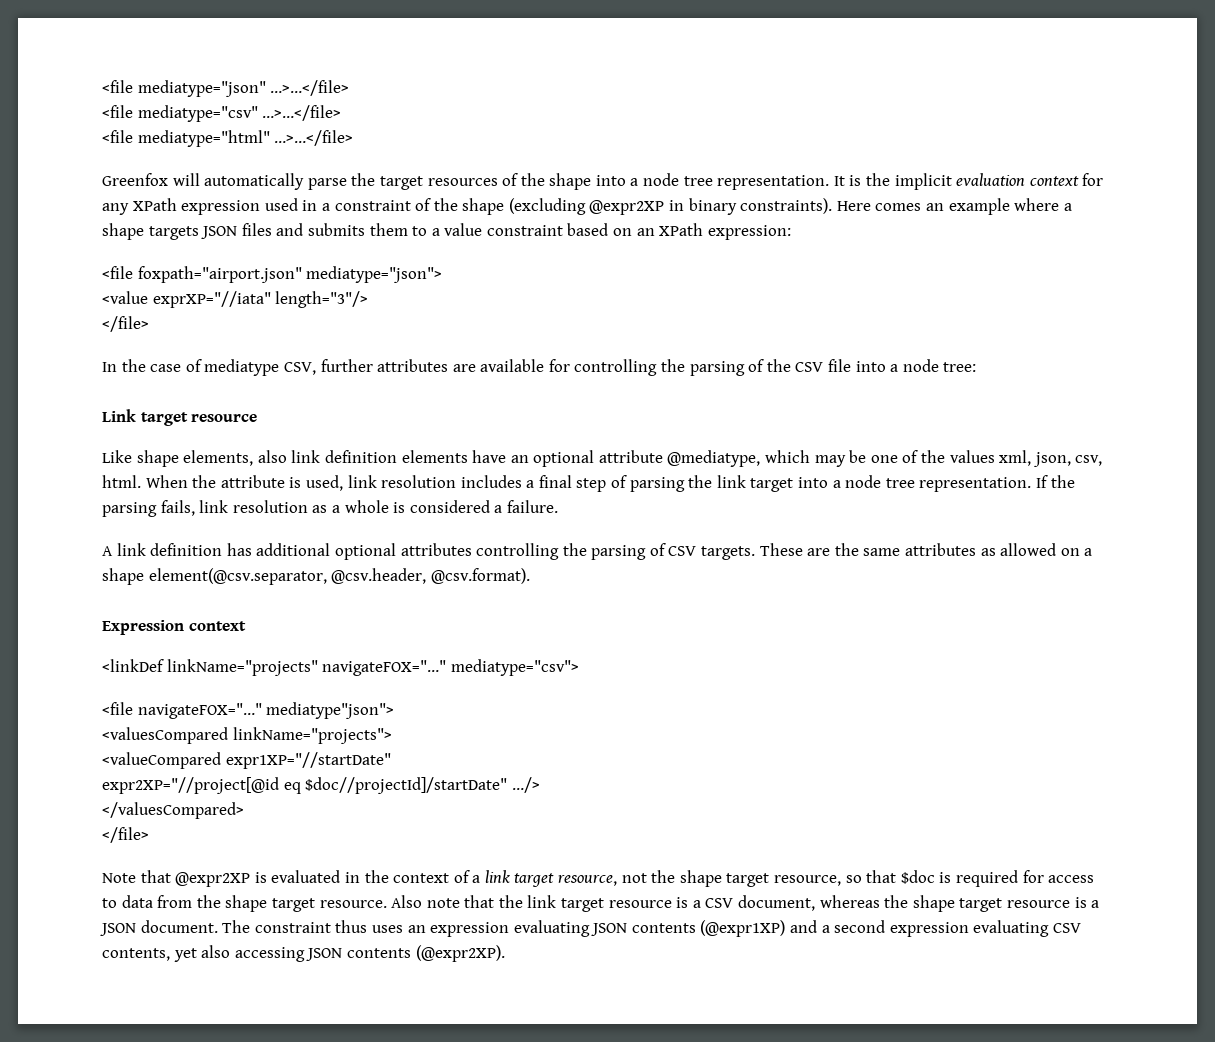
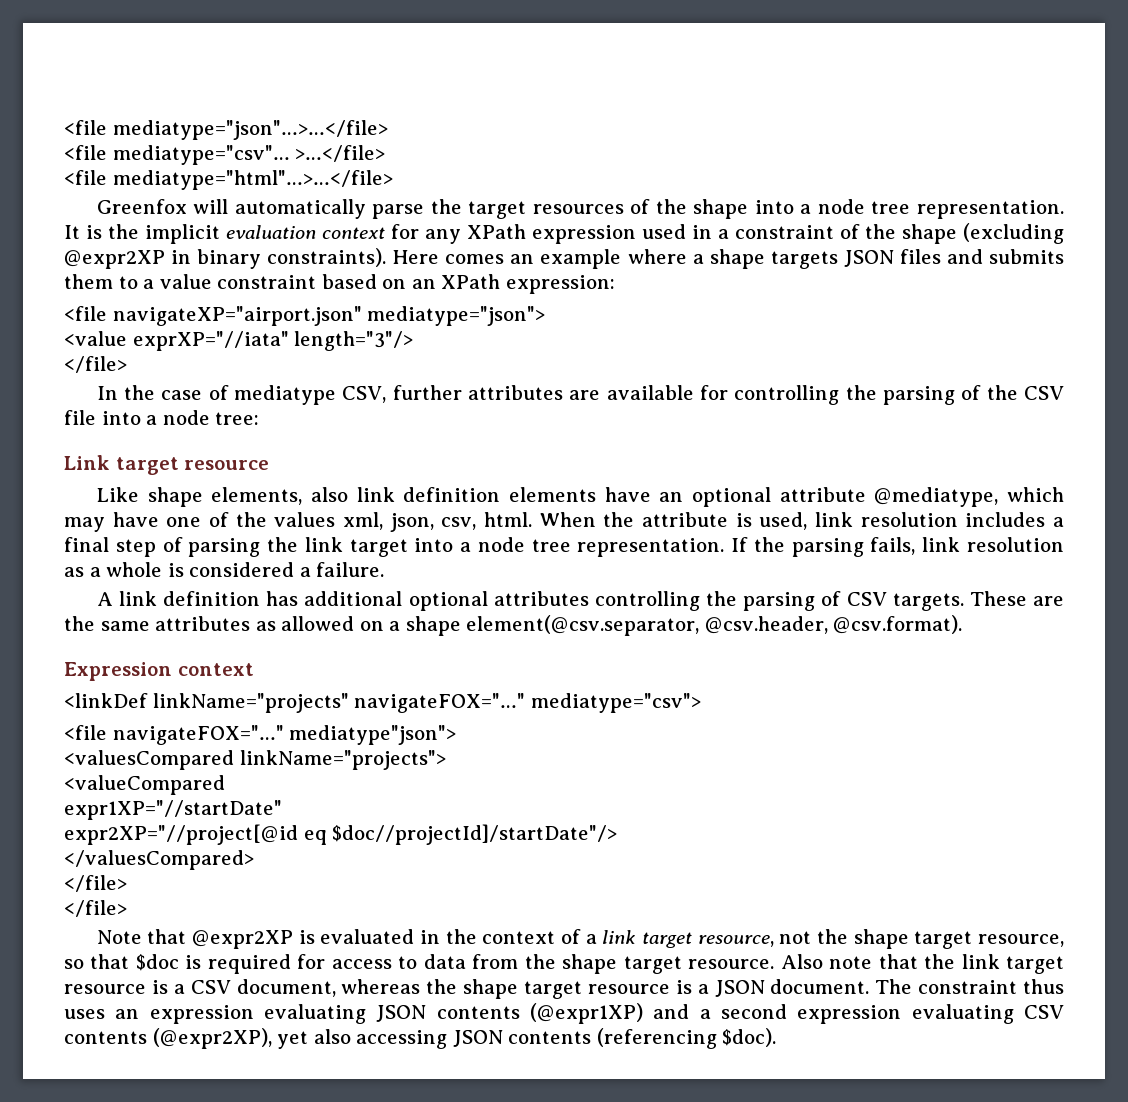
- <file mediatype="json" …>…</file>
- <file mediatype="csv" …>…</file>
- <file mediatype="html" …>…</file>
+ <file mediatype="json"…>…</file>
+ <file mediatype="csv"… >…</file>
+ <file mediatype="html"…>…</file>
- <file foxpath="airport.json" mediatype="json">
+ <file navigateXP="airport.json" mediatype="json">
- Like shape elements, also link definition elements have an optional attribute @mediatype, which may be one of the values xml, json, csv, html.
+ Like shape elements, also link definition elements have an optional attribute @mediatype, which may have one of the values xml, json, csv, html.
- <valueCompared expr1XP="//startDate"
+ <valueCompared
+ expr1XP="//startDate"
- expr2XP="//project[@id eq $doc//projectId]/startDate" …/>
+ expr2XP="//project[@id eq $doc//projectId]/startDate"/>
  </valuesCompared>
+ </file>
- The constraint thus uses an expression evaluating JSON contents (@expr1XP) and a second expression evaluating CSV contents, yet also accessing JSON contents (@expr2XP).
+ The constraint thus uses an expression evaluating JSON contents (@expr1XP) and a second expression evaluating CSV contents (@expr2XP), yet also accessing JSON contents (referencing $doc).

